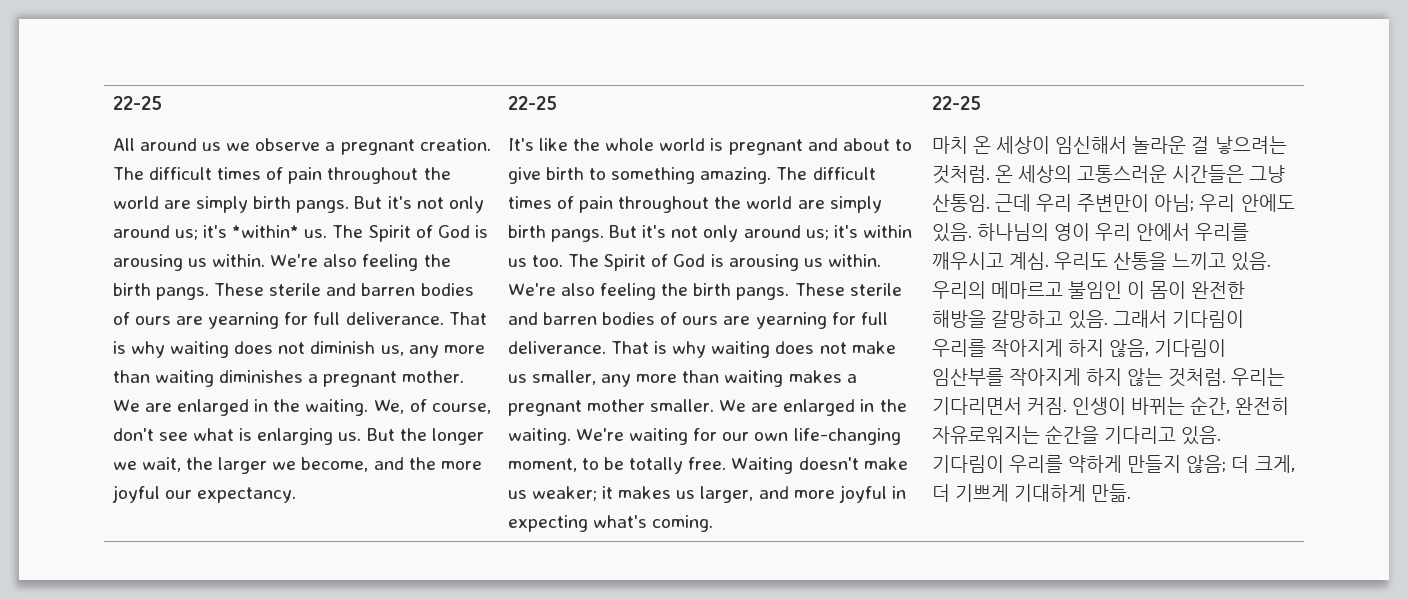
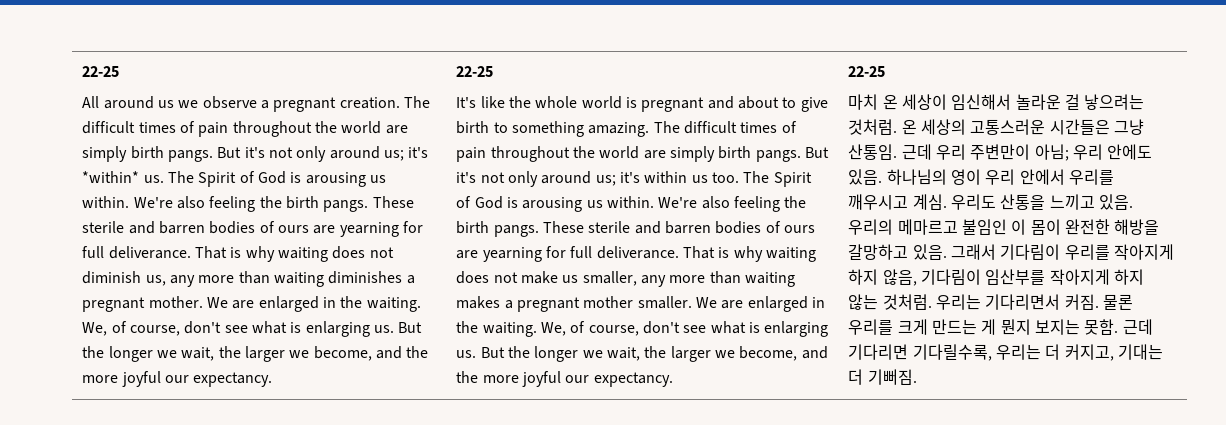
- That is why waiting does not make us smaller, any more than waiting makes a pregnant mother smaller. We are enlarged in the waiting. We're waiting for our own life-changing moment, to be totally free. Waiting doesn't make us weaker; it makes us larger, and more joyful in expecting what's coming.
+ That is why waiting does not make us smaller, any more than waiting makes a pregnant mother smaller. We are enlarged in the waiting. We, of course, don't see what is enlarging us. But the longer we wait, the larger we become, and the more joyful our expectancy.
- 인생이 바뀌는 순간, 완전히 자유로워지는 순간을 기다리고 있음. 기다림이 우리를 약하게 만들지 않음; 더 크게, 더 기쁘게 기대하게 만듦.
+ 물론 우리를 크게 만드는 게 뭔지 보지는 못함. 근데 기다리면 기다릴수록, 우리는 더 커지고, 기대는 더 기뻐짐.

